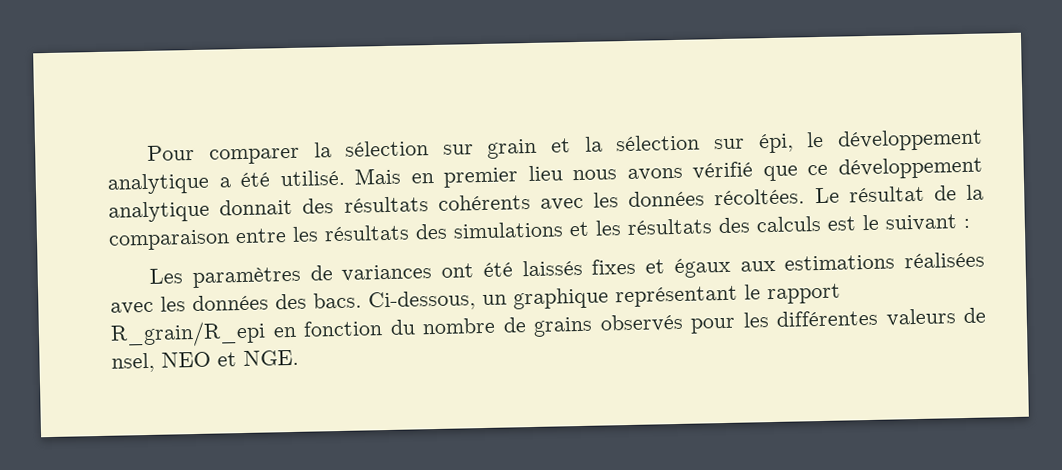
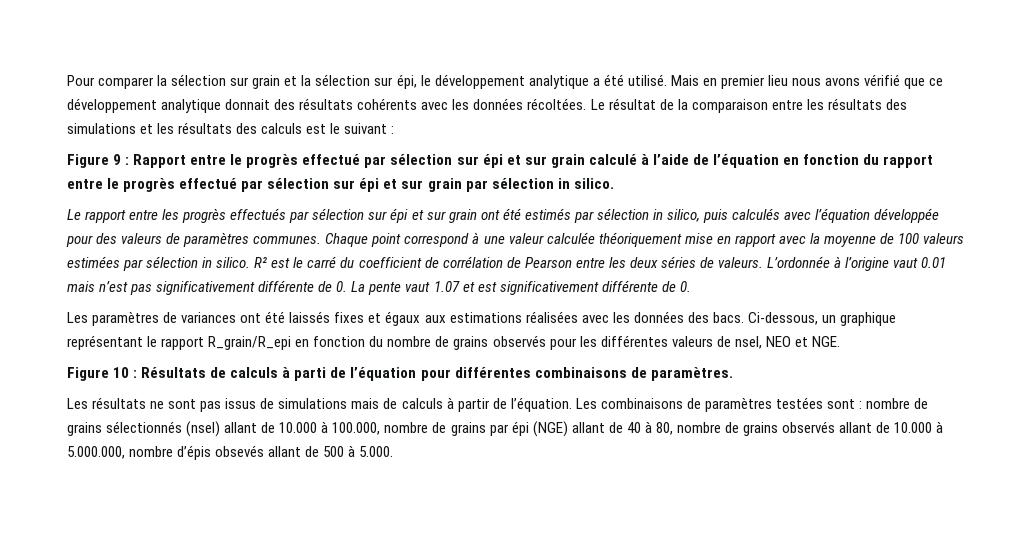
+ Figure 9 : Rapport entre le progrès effectué par sélection sur épi et sur grain calculé à l’aide de l’équation en fonction du rapport entre le progrès effectué par sélection sur épi et sur grain par sélection in silico.
+ Le rapport entre les progrès effectués par sélection sur épi et sur grain ont été estimés par sélection in silico, puis calculés avec l’équation développée pour des valeurs de paramètres communes. Chaque point correspond à une valeur calculée théoriquement mise en rapport avec la moyenne de 100 valeurs estimées par sélection in silico. R² est le carré du coefficient de corrélation de Pearson entre les deux séries de valeurs. L’ordonnée à l’origine vaut 0.01 mais n’est pas significativement différente de 0. La pente vaut 1.07 et est significativement différente de 0.
+ Figure 10 : Résultats de calculs à parti de l’équation pour différentes combinaisons de paramètres.
+ Les résultats ne sont pas issus de simulations mais de calculs à partir de l’équation. Les combinaisons de paramètres testées sont : nombre de grains sélectionnés (nsel) allant de 10.000 à 100.000, nombre de grains par épi (NGE) allant de 40 à 80, nombre de grains observés allant de 10.000 à 5.000.000, nombre d’épis obsevés allant de 500 à 5.000.

